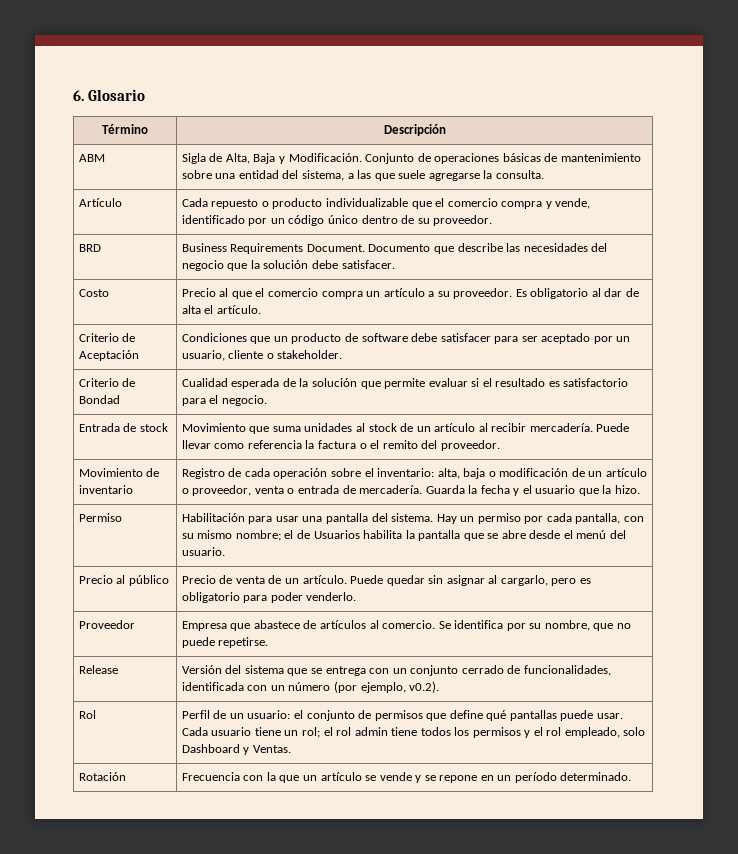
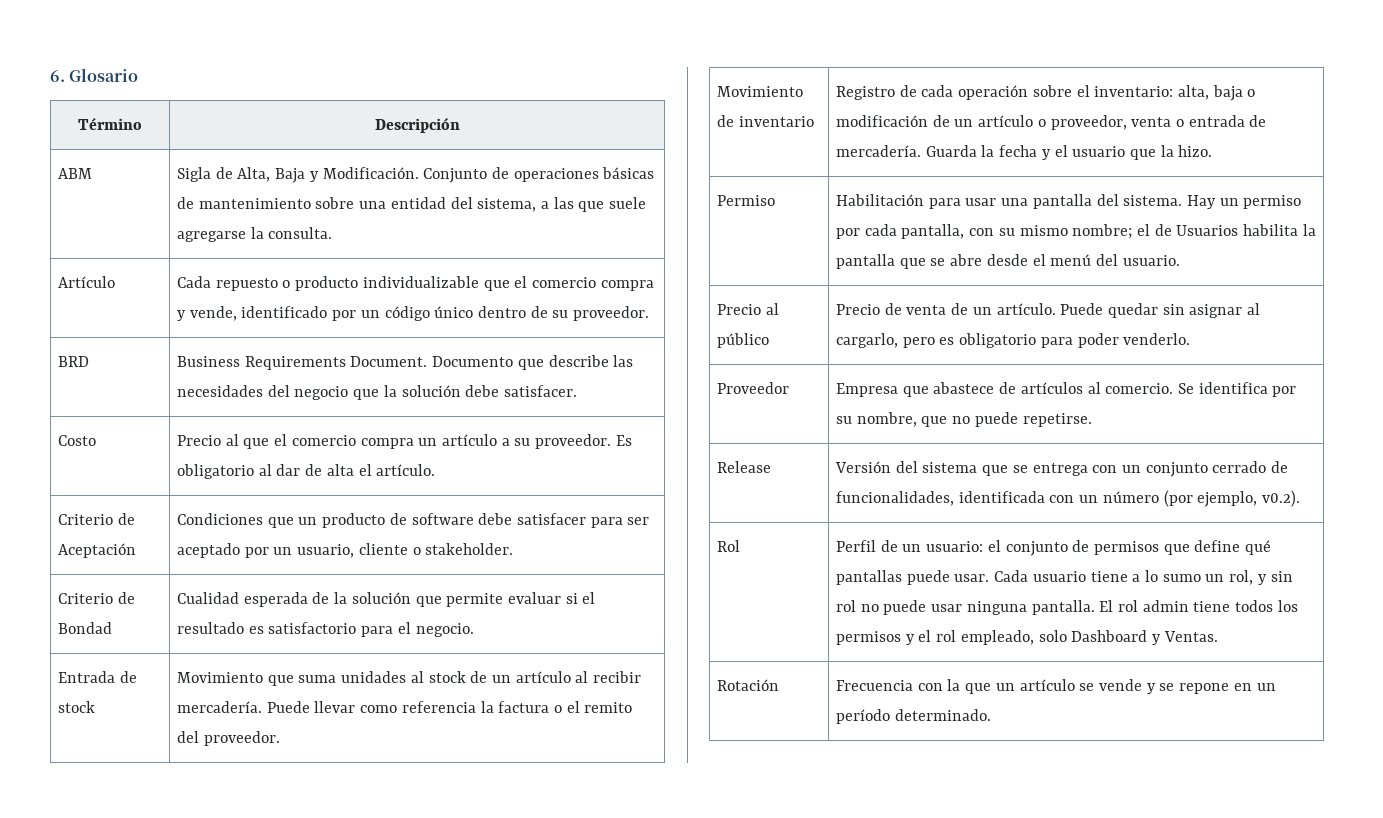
- Cada usuario tiene un rol; el rol admin tiene todos los permisos y el rol empleado, solo Dashboard y Ventas.
+ Cada usuario tiene a lo sumo un rol, y sin rol no puede usar ninguna pantalla. El rol admin tiene todos los permisos y el rol empleado, solo Dashboard y Ventas.

